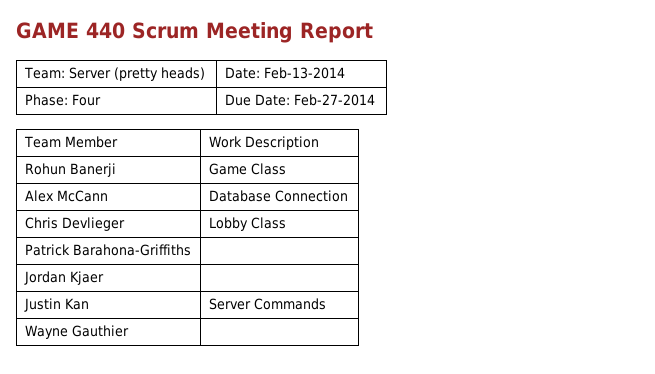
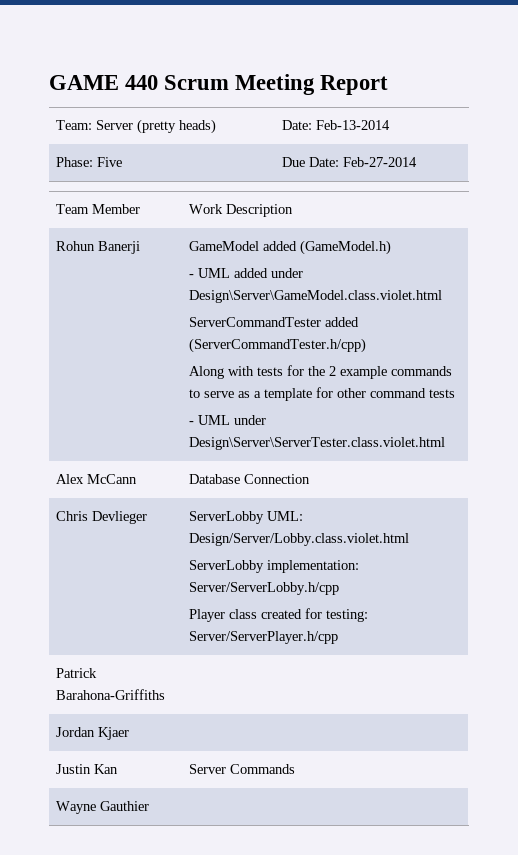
- Phase: Four | Due Date: Feb-27-2014
+ Phase: Five | Due Date: Feb-27-2014
- Rohun Banerji | Game Class
+ Rohun Banerji | GameModel added (GameModel.h)
+ - UML added under Design\Server\GameModel.class.violet.html
+ ServerCommandTester added (ServerCommandTester.h/cpp)
+ Along with tests for the 2 example commands to serve as a template for other command tests
+ - UML under Design\Server\ServerTester.class.violet.html
- Chris Devlieger | Lobby Class
+ Chris Devlieger | ServerLobby UML: Design/Server/Lobby.class.violet.html
+ ServerLobby implementation: Server/ServerLobby.h/cpp
+ Player class created for testing: Server/ServerPlayer.h/cpp

